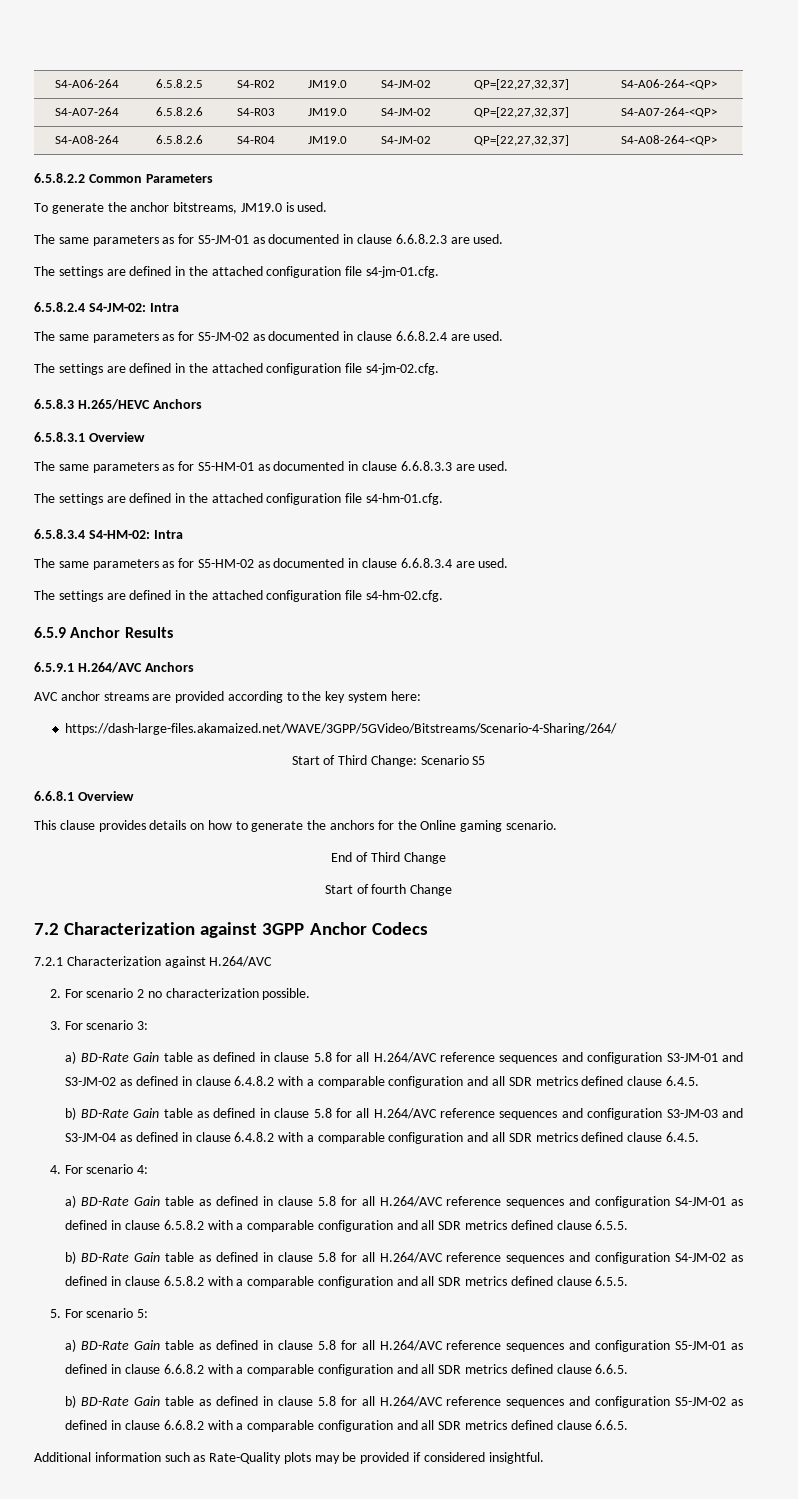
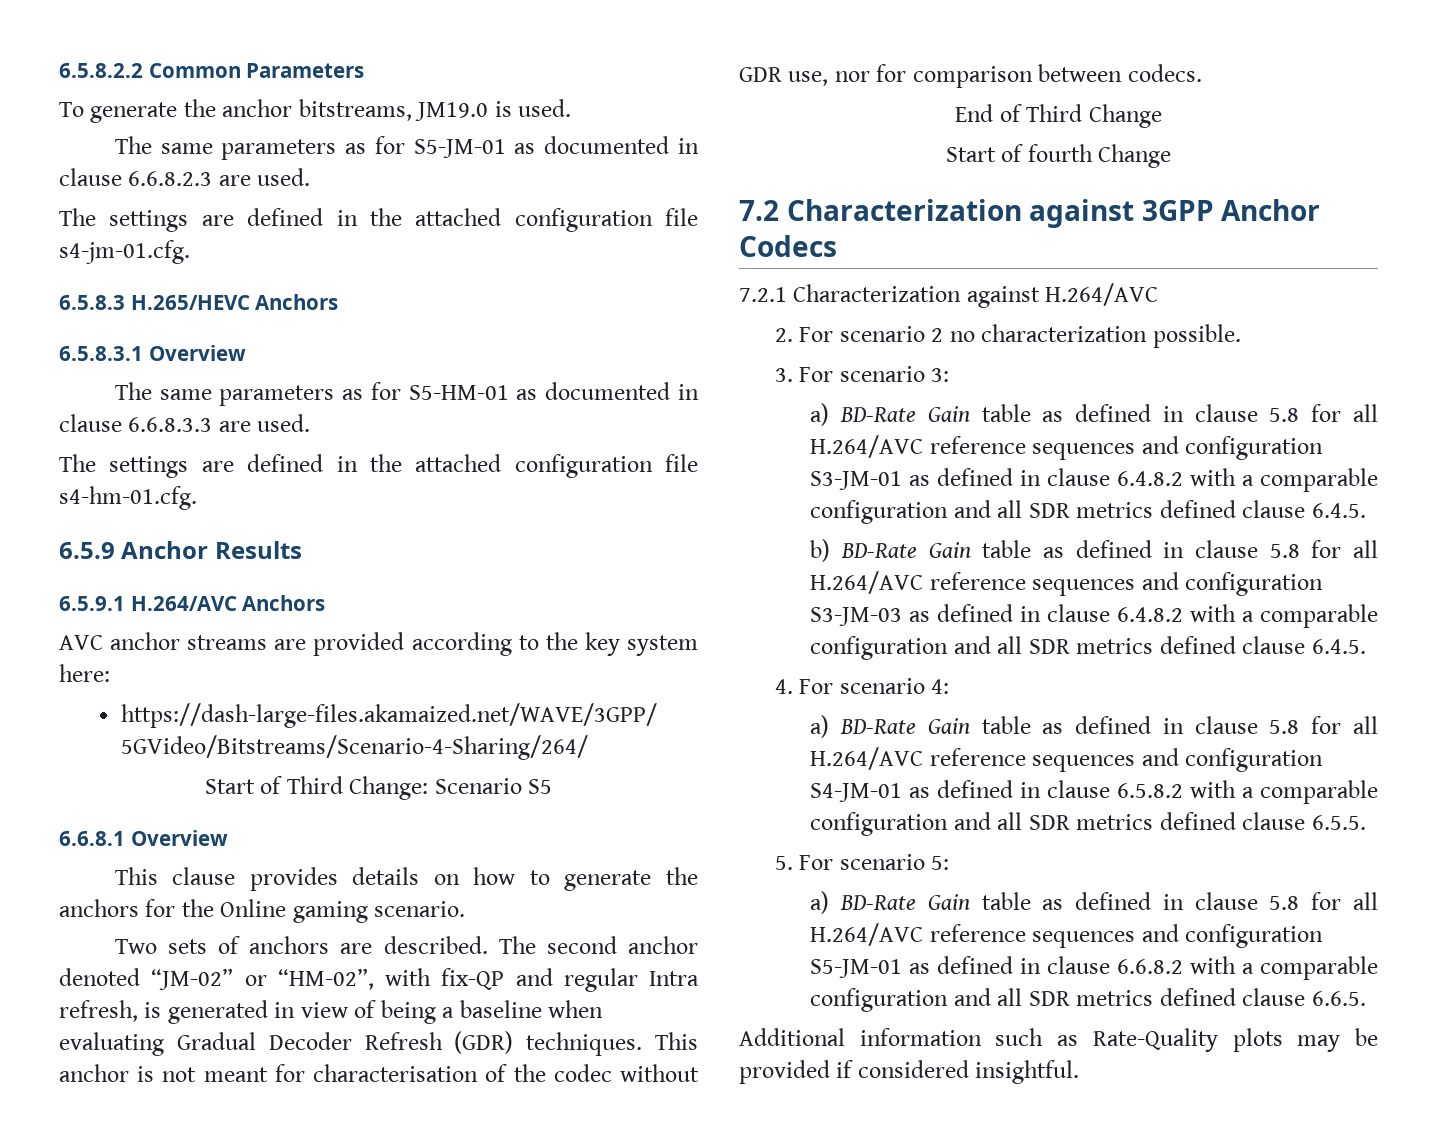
- S4-A06-264 | 6.5.8.2.5 | S4-R02 | JM19.0 | S4-JM-02 | QP=[22,27,32,37] | S4-A06-264-<QP>
- S4-A07-264 | 6.5.8.2.6 | S4-R03 | JM19.0 | S4-JM-02 | QP=[22,27,32,37] | S4-A07-264-<QP>
- S4-A08-264 | 6.5.8.2.6 | S4-R04 | JM19.0 | S4-JM-02 | QP=[22,27,32,37] | S4-A08-264-<QP>
- 6.5.8.2.4 S4-JM-02: Intra
- The same parameters as for S5-JM-02 as documented in clause 6.6.8.2.4 are used.
- The settings are defined in the attached configuration file s4-jm-02.cfg.
- 6.5.8.3.4 S4-HM-02: Intra
- The same parameters as for S5-HM-02 as documented in clause 6.6.8.3.4 are used.
- The settings are defined in the attached configuration file s4-hm-02.cfg.
+ Two sets of anchors are described. The second anchor denoted “JM-02” or “HM-02”, with fix-QP and regular Intra refresh, is generated in view of being a baseline when evaluating Gradual Decoder Refresh (GDR) techniques. This anchor is not meant for characterisation of the codec without GDR use, nor for comparison between codecs.
- a) BD-Rate Gain table as defined in clause 5.8 for all H.264/AVC reference sequences and configuration S3-JM-01 and S3-JM-02 as defined in clause 6.4.8.2 with a comparable configuration and all SDR metrics defined clause 6.4.5.
+ a) BD-Rate Gain table as defined in clause 5.8 for all H.264/AVC reference sequences and configuration S3-JM-01 as defined in clause 6.4.8.2 with a comparable configuration and all SDR metrics defined clause 6.4.5.
- b) BD-Rate Gain table as defined in clause 5.8 for all H.264/AVC reference sequences and configuration S3-JM-03 and S3-JM-04 as defined in clause 6.4.8.2 with a comparable configuration and all SDR metrics defined clause 6.4.5.
+ b) BD-Rate Gain table as defined in clause 5.8 for all H.264/AVC reference sequences and configuration S3-JM-03 as defined in clause 6.4.8.2 with a comparable configuration and all SDR metrics defined clause 6.4.5.
- b) BD-Rate Gain table as defined in clause 5.8 for all H.264/AVC reference sequences and configuration S4-JM-02 as defined in clause 6.5.8.2 with a comparable configuration and all SDR metrics defined clause 6.5.5.
- b) BD-Rate Gain table as defined in clause 5.8 for all H.264/AVC reference sequences and configuration S5-JM-02 as defined in clause 6.6.8.2 with a comparable configuration and all SDR metrics defined clause 6.6.5.

